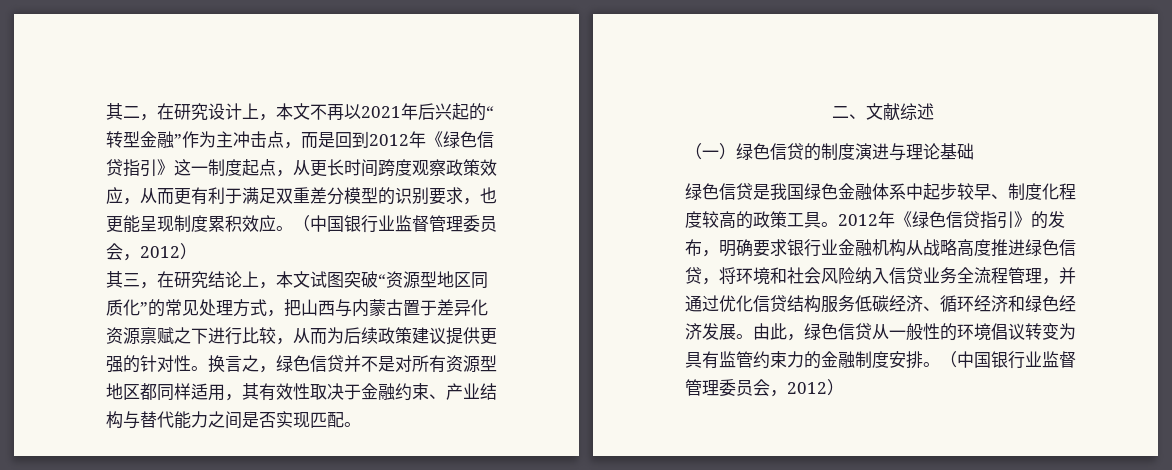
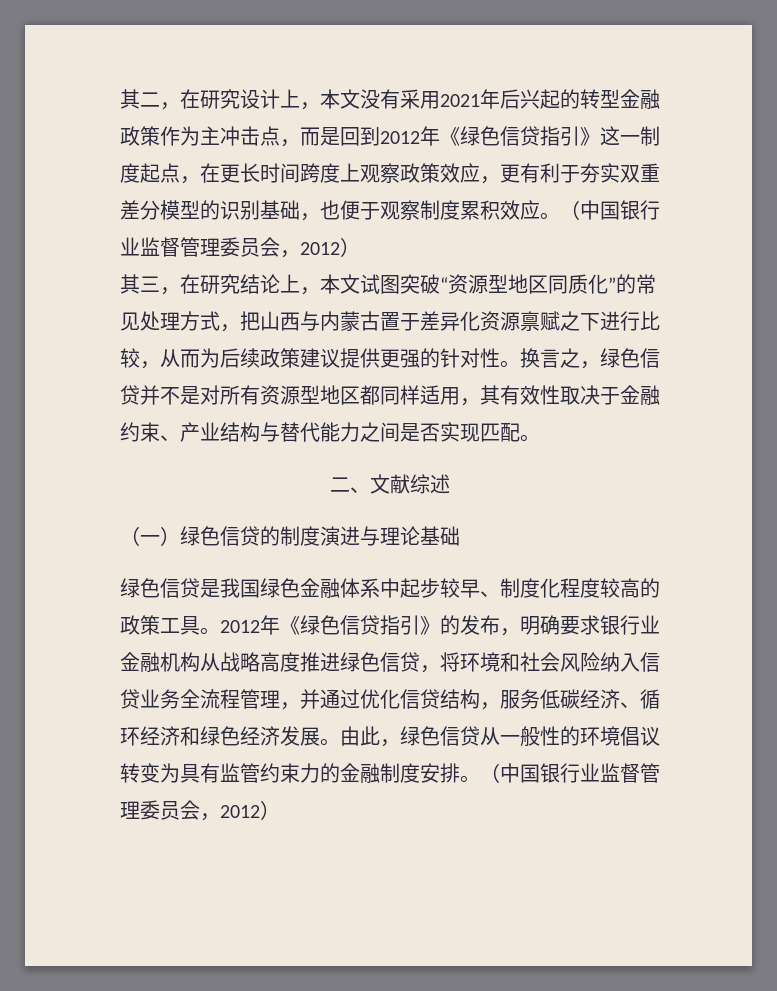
- 其二，在研究设计上，本文不再以2021年后兴起的“转型金融”作为主冲击点，而是回到2012年《绿色信贷指引》这一制度起点，从更长时间跨度观察政策效应，从而更有利于满足双重差分模型的识别要求，也更能呈现制度累积效应。
+ 其二，在研究设计上，本文没有采用2021年后兴起的转型金融政策作为主冲击点，而是回到2012年《绿色信贷指引》这一制度起点，在更长时间跨度上观察政策效应，更有利于夯实双重差分模型的识别基础，也便于观察制度累积效应。
- 2012年《绿色信贷指引》的发布，明确要求银行业金融机构从战略高度推进绿色信贷，将环境和社会风险纳入信贷业务全流程管理，并通过优化信贷结构服务低碳经济、循环经济和绿色经济发展。
+ 2012年《绿色信贷指引》的发布，明确要求银行业金融机构从战略高度推进绿色信贷，将环境和社会风险纳入信贷业务全流程管理，并通过优化信贷结构，服务低碳经济、循环经济和绿色经济发展。

